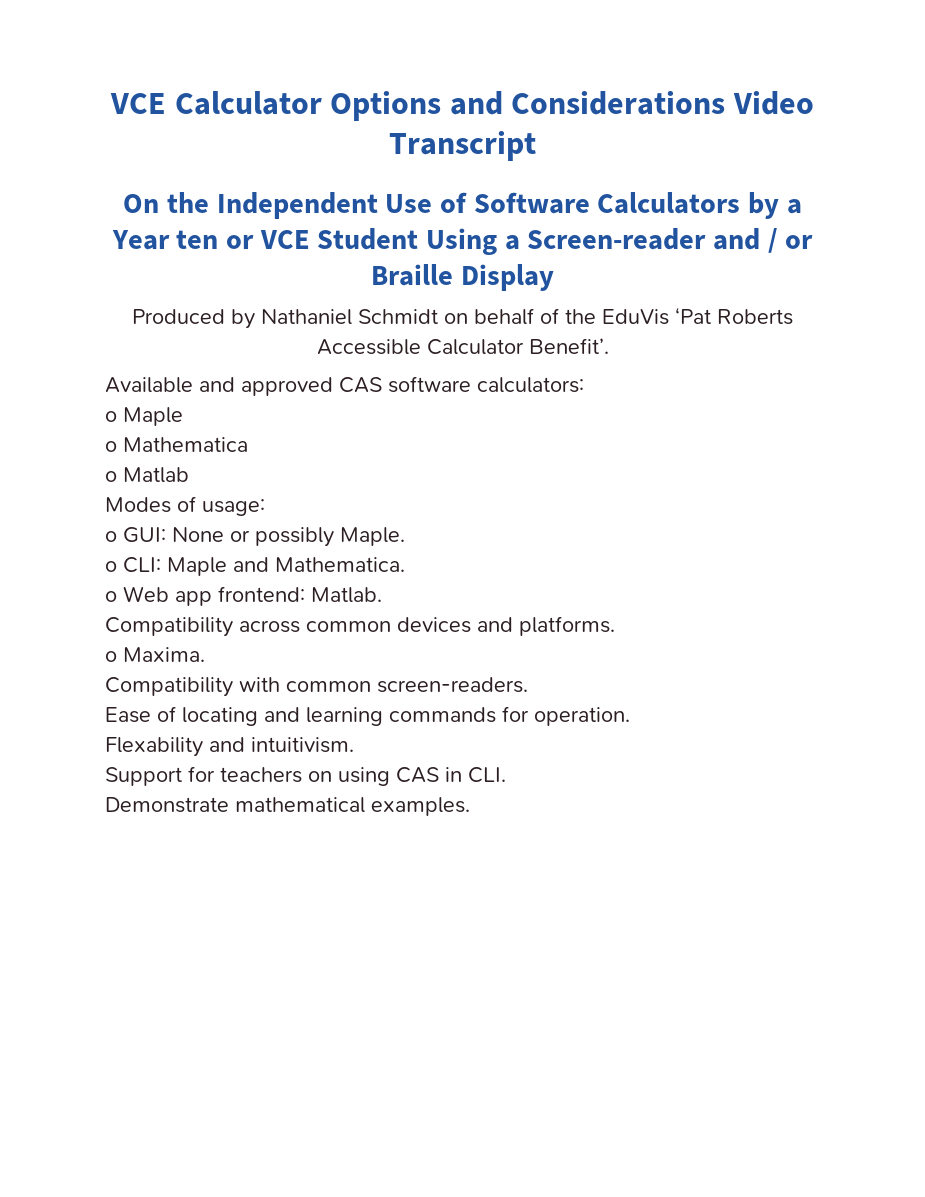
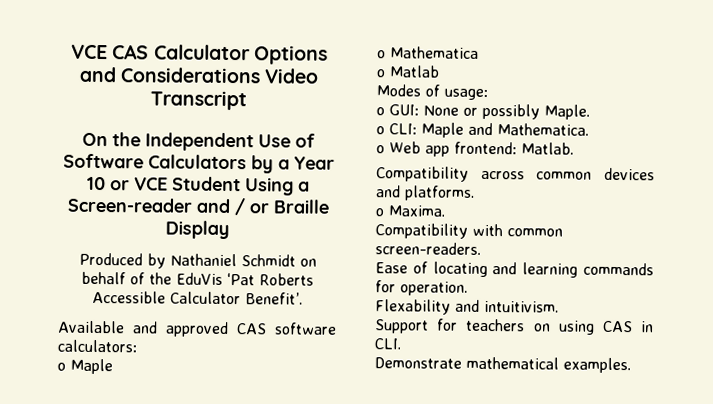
- VCE Calculator Options and Considerations Video Transcript
+ VCE CAS Calculator Options and Considerations Video Transcript
- On the Independent Use of Software Calculators by a Year ten or VCE Student Using a Screen-reader and / or Braille Display
+ On the Independent Use of Software Calculators by a Year 10 or VCE Student Using a Screen-reader and / or Braille Display

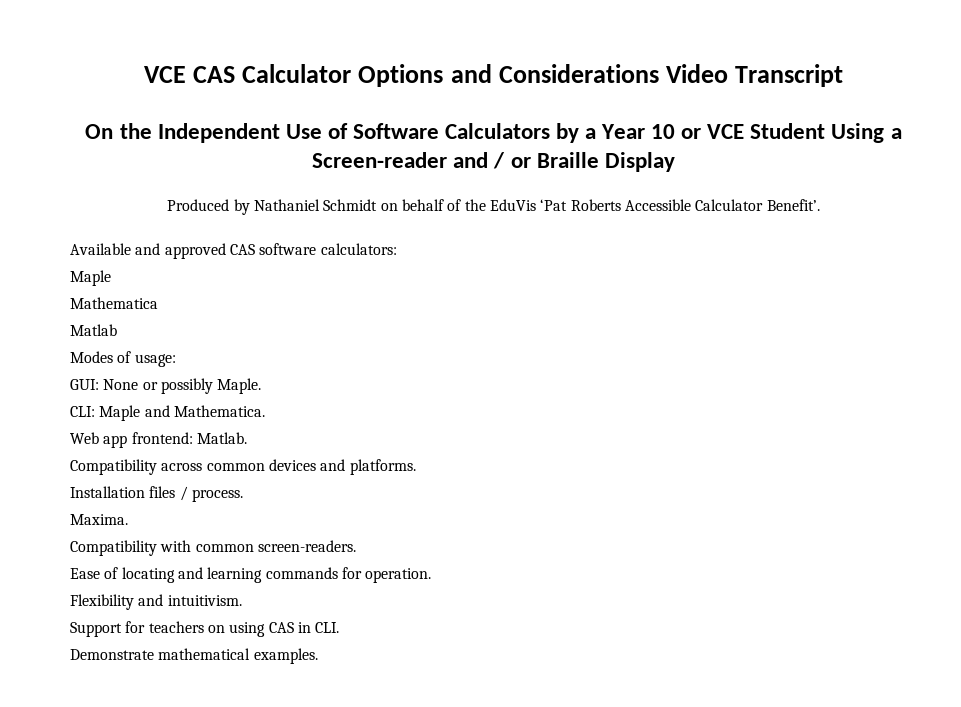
  Available and approved CAS software calculators:
- o Maple
+ Maple
- o Mathematica
+ Mathematica
- o Matlab
+ Matlab
- o GUI: None or possibly Maple.
+ GUI: None or possibly Maple.
- o CLI: Maple and Mathematica.
+ CLI: Maple and Mathematica.
- o Web app frontend: Matlab.
+ Web app frontend: Matlab.
- o Maxima.
+ Installation files / process.
+ Maxima.
- Flexability and intuitivism.
+ Flexibility and intuitivism.

